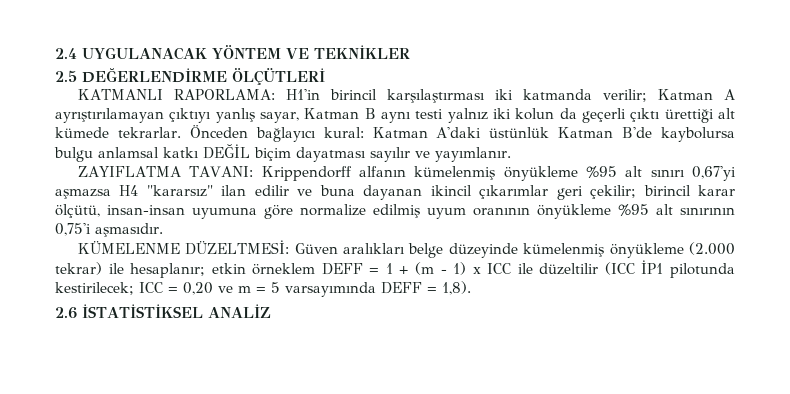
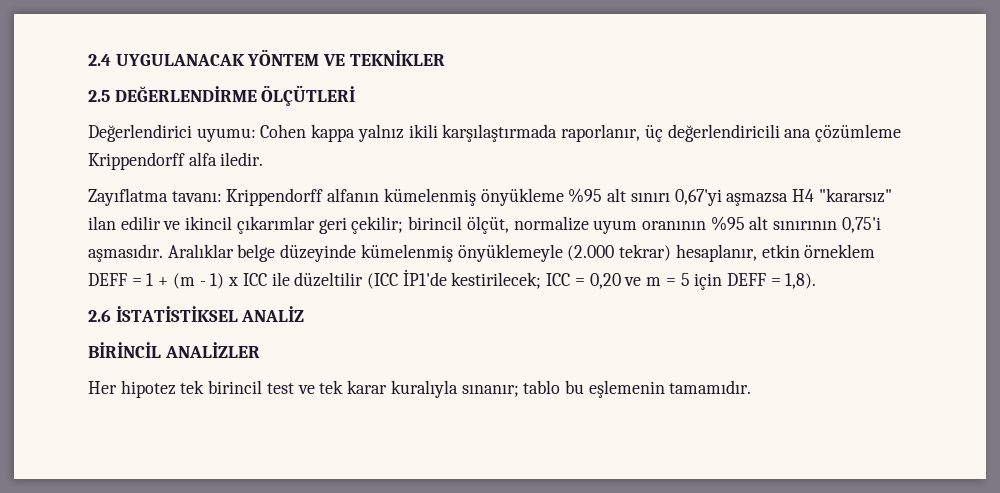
- KATMANLI RAPORLAMA: H1'in birincil karşılaştırması iki katmanda verilir; Katman A ayrıştırılamayan çıktıyı yanlış sayar, Katman B aynı testi yalnız iki kolun da geçerli çıktı ürettiği alt kümede tekrarlar. Önceden bağlayıcı kural: Katman A'daki üstünlük Katman B'de kaybolursa bulgu anlamsal katkı DEĞİL biçim dayatması sayılır ve yayımlanır.
- ZAYIFLATMA TAVANI: Krippendorff alfanın kümelenmiş önyükleme %95 alt sınırı 0,67'yi aşmazsa H4 "kararsız" ilan edilir ve buna dayanan ikincil çıkarımlar geri çekilir; birincil karar ölçütü, insan-insan uyumuna göre normalize edilmiş uyum oranının önyükleme %95 alt sınırının 0,75'i aşmasıdır.
- KÜMELENME DÜZELTMESİ: Güven aralıkları belge düzeyinde kümelenmiş önyükleme (2.000 tekrar) ile hesaplanır; etkin örneklem DEFF = 1 + (m - 1) x ICC ile düzeltilir (ICC İP1 pilotunda kestirilecek; ICC = 0,20 ve m = 5 varsayımında DEFF = 1,8).
+ Değerlendirici uyumu: Cohen kappa yalnız ikili karşılaştırmada raporlanır, üç değerlendiricili ana çözümleme Krippendorff alfa iledir.
+ Zayıflatma tavanı: Krippendorff alfanın kümelenmiş önyükleme %95 alt sınırı 0,67'yi aşmazsa H4 "kararsız" ilan edilir ve ikincil çıkarımlar geri çekilir; birincil ölçüt, normalize uyum oranının %95 alt sınırının 0,75'i aşmasıdır. Aralıklar belge düzeyinde kümelenmiş önyüklemeyle (2.000 tekrar) hesaplanır, etkin örneklem DEFF = 1 + (m - 1) x ICC ile düzeltilir (ICC İP1'de kestirilecek; ICC = 0,20 ve m = 5 için DEFF = 1,8).
+ BİRİNCİL ANALİZLER
+ Her hipotez tek birincil test ve tek karar kuralıyla sınanır; tablo bu eşlemenin tamamıdır.

